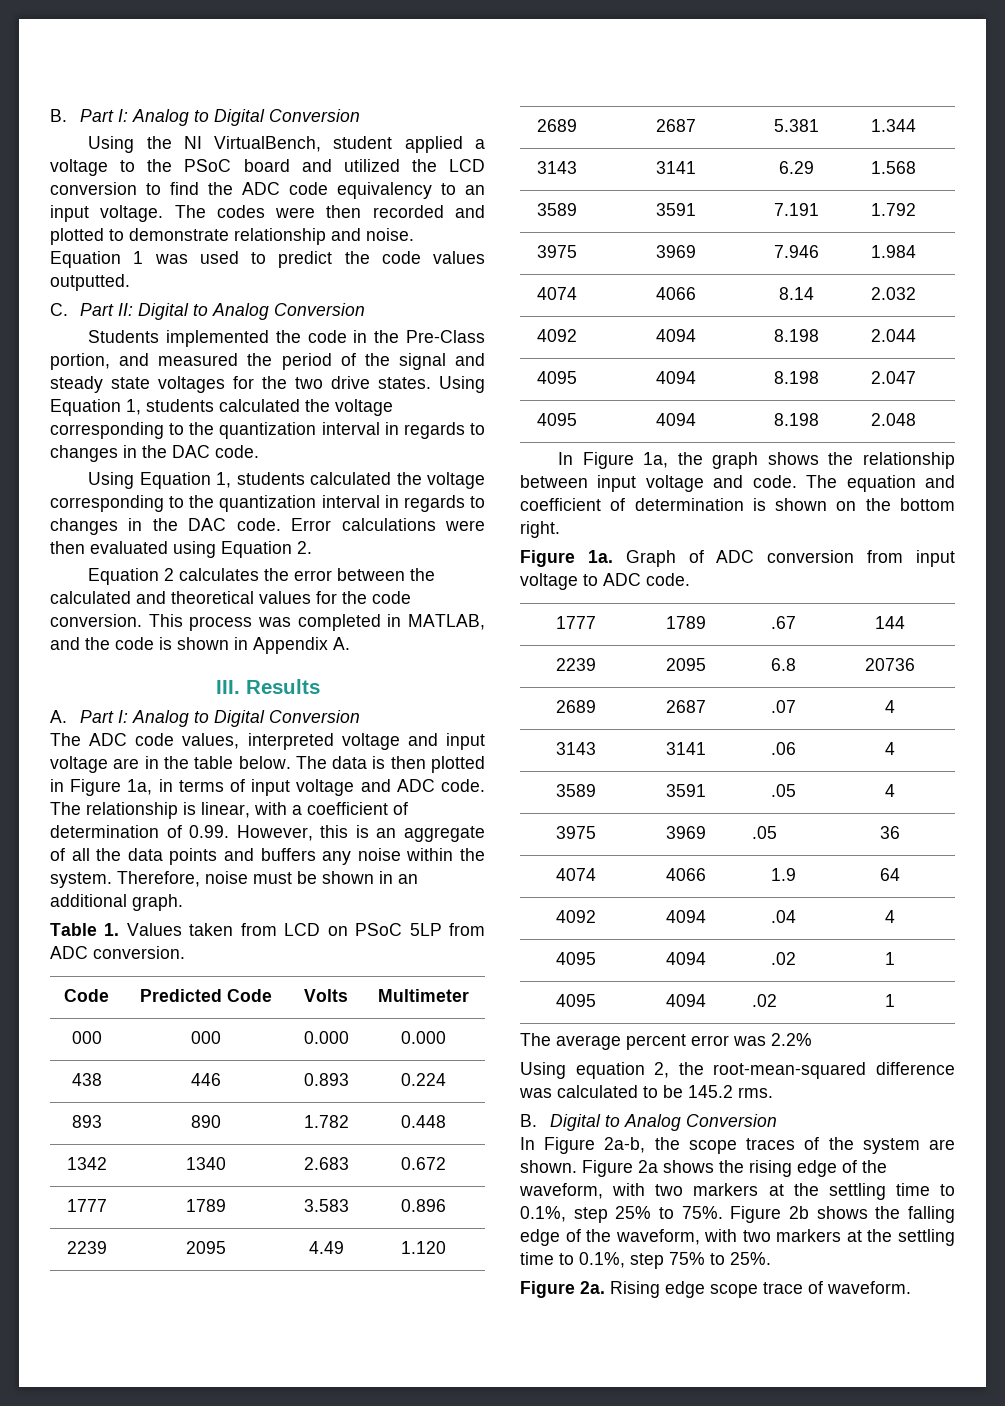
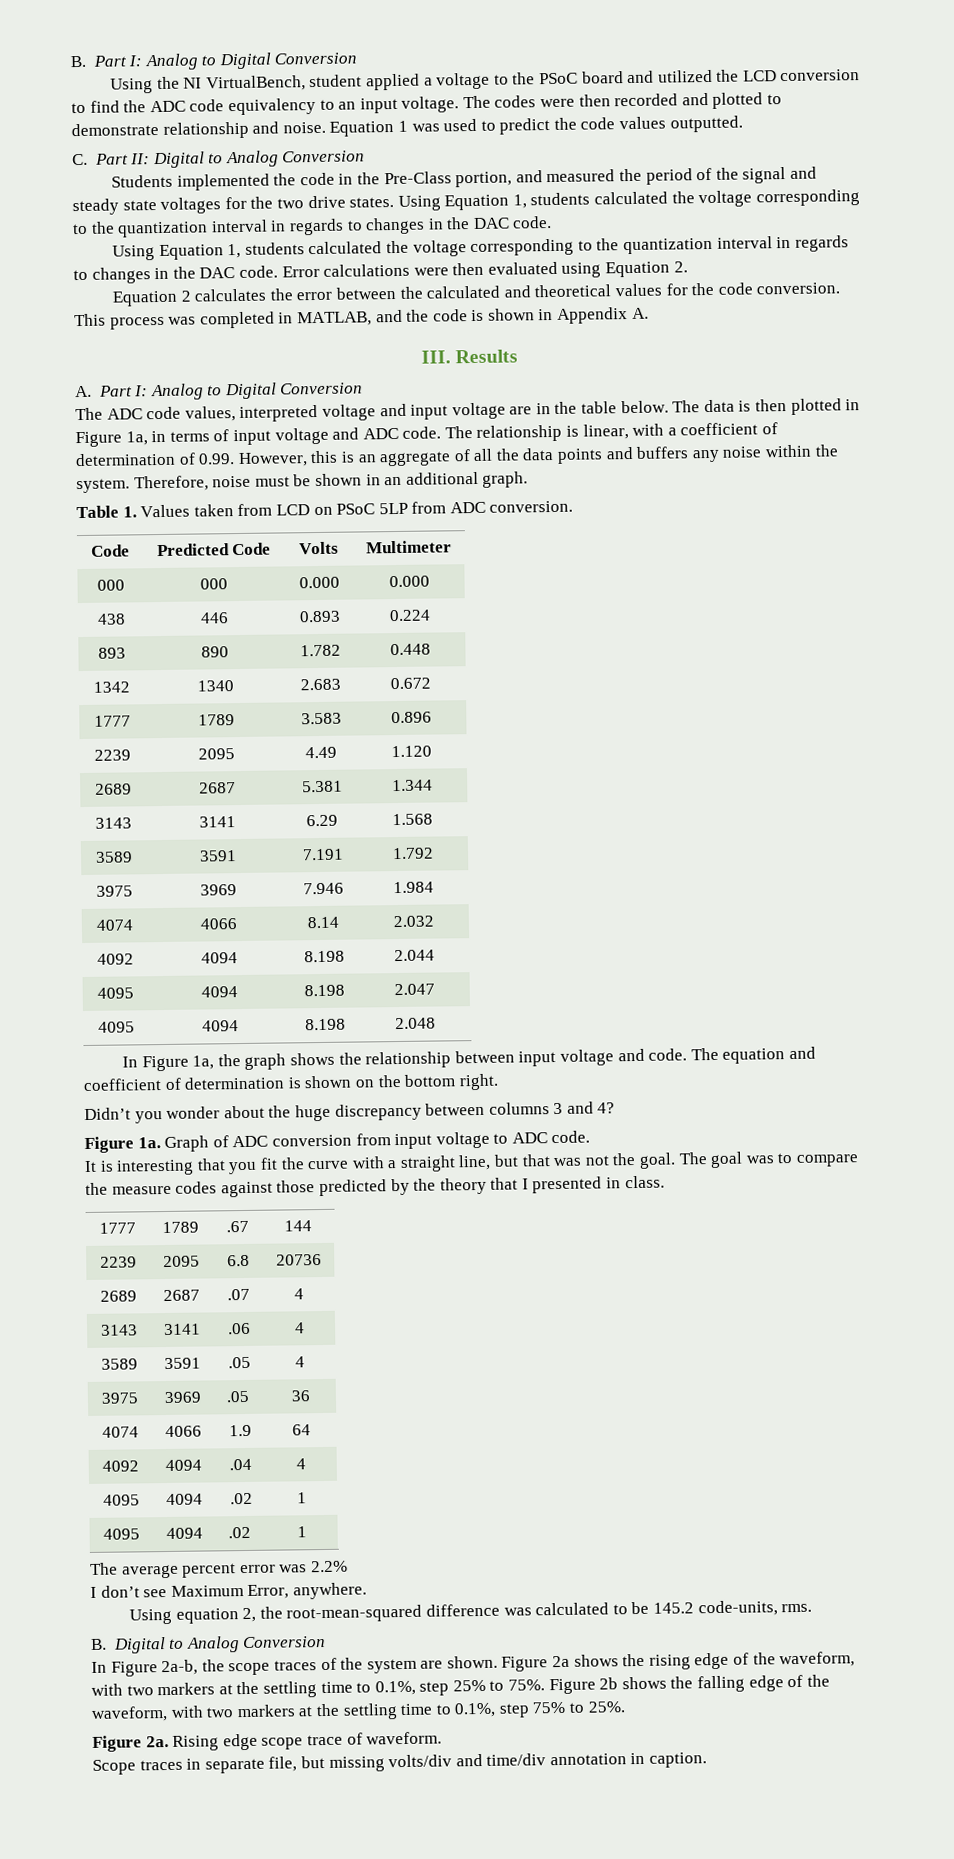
+ Didn’t you wonder about the huge discrepancy between columns 3 and 4?
+ It is interesting that you fit the curve with a straight line, but that was not the goal. The goal was to compare the measure codes against those predicted by the theory that I presented in class.
+ I don’t see Maximum Error, anywhere.
- Using equation 2, the root-mean-squared difference was calculated to be 145.2 rms.
+ Using equation 2, the root-mean-squared difference was calculated to be 145.2 code-units, rms.
+ Scope traces in separate file, but missing volts/div and time/div annotation in caption.

